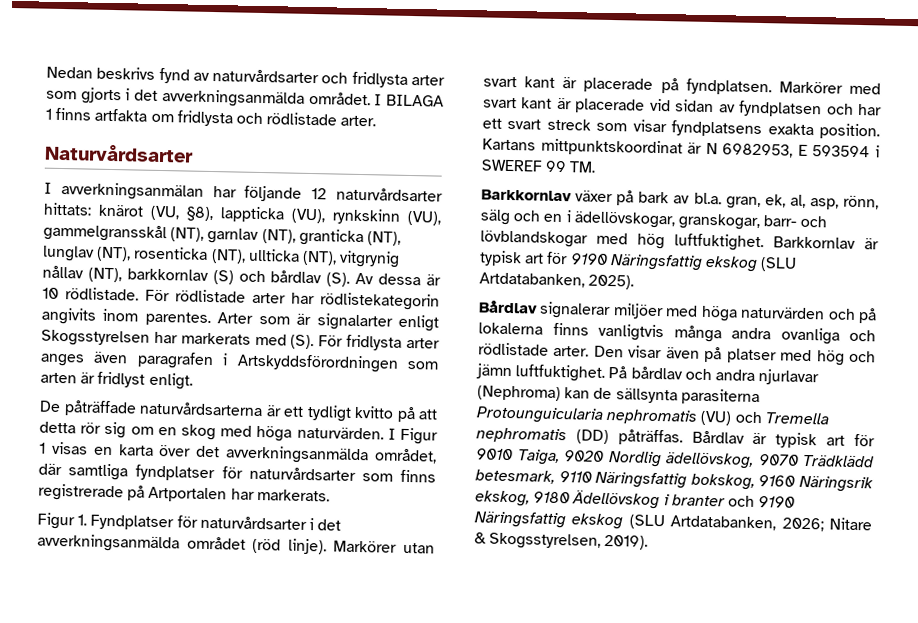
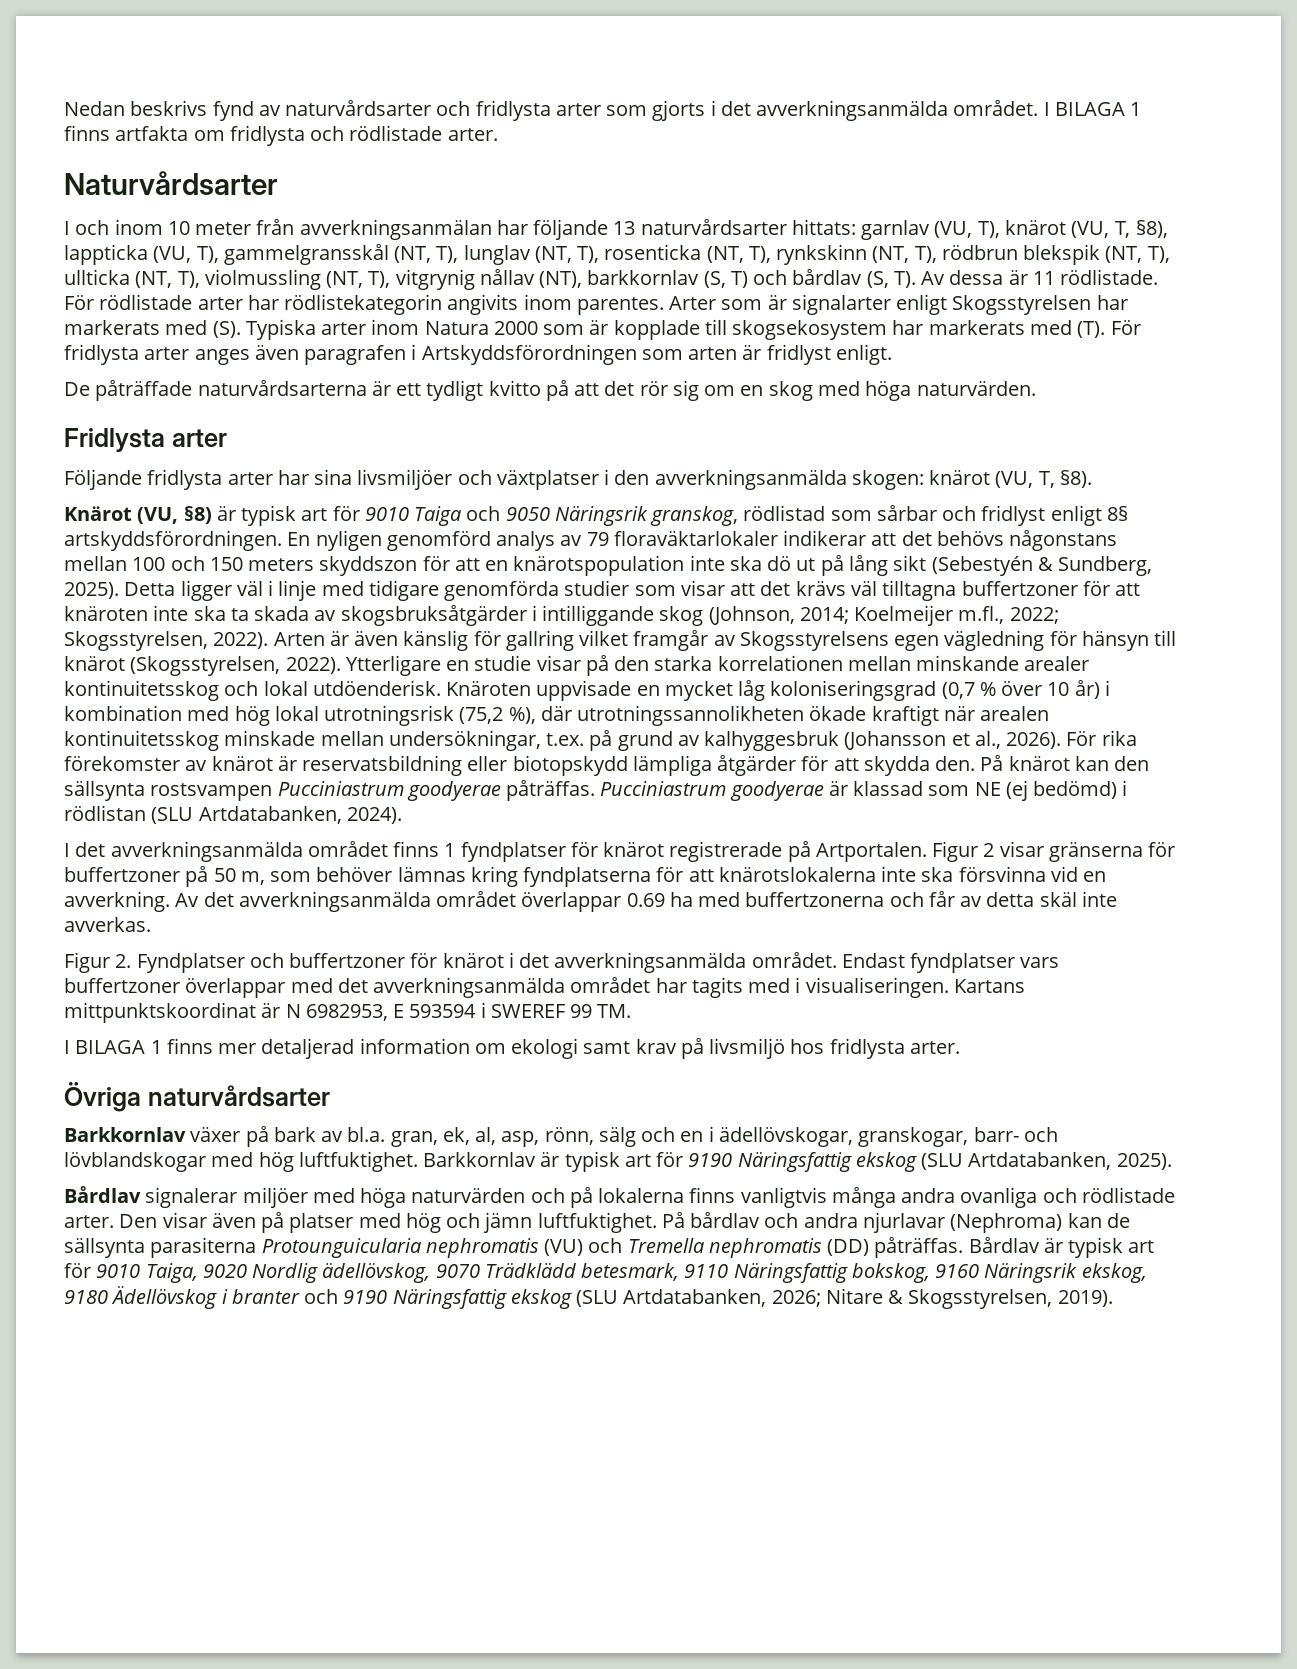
- I avverkningsanmälan har följande 12 naturvårdsarter hittats: knärot (VU, §8), lappticka (VU), rynkskinn (VU), gammelgransskål (NT), garnlav (NT), granticka (NT), lunglav (NT), rosenticka (NT), ullticka (NT), vitgrynig nållav (NT), barkkornlav (S) och bårdlav (S). Av dessa är 10 rödlistade.
+ I och inom 10 meter från avverkningsanmälan har följande 13 naturvårdsarter hittats: garnlav (VU, T), knärot (VU, T, §8), lappticka (VU, T), gammelgransskål (NT, T), lunglav (NT, T), rosenticka (NT, T), rynkskinn (NT, T), rödbrun blekspik (NT, T), ullticka (NT, T), violmussling (NT, T), vitgrynig nållav (NT), barkkornlav (S, T) och bårdlav (S, T). Av dessa är 11 rödlistade.
- Arter som är signalarter enligt Skogsstyrelsen har markerats med (S). För fridlysta arter anges även paragrafen i Artskyddsförordningen som arten är fridlyst enligt.
+ Arter som är signalarter enligt Skogsstyrelsen har markerats med (S). Typiska arter inom Natura 2000 som är kopplade till skogsekosystem har markerats med (T). För fridlysta arter anges även paragrafen i Artskyddsförordningen som arten är fridlyst enligt.
- De påträffade naturvårdsarterna är ett tydligt kvitto på att detta rör sig om en skog med höga naturvärden. I Figur 1 visas en karta över det avverkningsanmälda området, där samtliga fyndplatser för naturvårdsarter som finns registrerade på Artportalen har markerats.
- Figur 1. Fyndplatser för naturvårdsarter i det avverkningsanmälda området (röd linje). Markörer utan svart kant är placerade på fyndplatsen. Markörer med svart kant är placerade vid sidan av fyndplatsen och har ett svart streck som visar fyndplatsens exakta position.
+ De påträffade naturvårdsarterna är ett tydligt kvitto på att det rör sig om en skog med höga naturvärden.
+ Fridlysta arter
+ Följande fridlysta arter har sina livsmiljöer och växtplatser i den avverkningsanmälda skogen: knärot (VU, T, §8).
+ Knärot (VU, §8) är typisk art för 9010 Taiga och 9050 Näringsrik granskog, rödlistad som sårbar och fridlyst enligt 8§ artskyddsförordningen. En nyligen genomförd analys av 79 floraväktarlokaler indikerar att det behövs någonstans mellan 100 och 150 meters skyddszon för att en knärotspopulation inte ska dö ut på lång sikt (Sebestyén & Sundberg, 2025). Detta ligger väl i linje med tidigare genomförda studier som visar att det krävs väl tilltagna buffertzoner för att knäroten inte ska ta skada av skogsbruksåtgärder i intilliggande skog (Johnson, 2014; Koelmeijer m.fl., 2022; Skogsstyrelsen, 2022). Arten är även känslig för gallring vilket framgår av Skogsstyrelsens egen vägledning för hänsyn till knärot (Skogsstyrelsen, 2022). Ytterligare en studie visar på den starka korrelationen mellan minskande arealer kontinuitetsskog och lokal utdöenderisk. Knäroten uppvisade en mycket låg koloniseringsgrad (0,7 % över 10 år) i kombination med hög lokal utrotningsrisk (75,2 %), där utrotningssannolikheten ökade kraftigt när arealen kontinuitetsskog minskade mellan undersökningar, t.ex. på grund av kalhyggesbruk (Johansson et al., 2026). För rika förekomster av knärot är reservatsbildning eller biotopskydd lämpliga åtgärder för att skydda den. På knärot kan den sällsynta rostsvampen Pucciniastrum goodyerae påträffas. Pucciniastrum goodyerae är klassad som NE (ej bedömd) i rödlistan (SLU Artdatabanken, 2024).
+ I det avverkningsanmälda området finns 1 fyndplatser för knärot registrerade på Artportalen. Figur 2 visar gränserna för buffertzoner på 50 m, som behöver lämnas kring fyndplatserna för att knärotslokalerna inte ska försvinna vid en avverkning. Av det avverkningsanmälda området överlappar 0.69 ha med buffertzonerna och får av detta skäl inte avverkas.
+ Figur 2. Fyndplatser och buffertzoner för knärot i det avverkningsanmälda området. Endast fyndplatser vars buffertzoner överlappar med det avverkningsanmälda området har tagits med i visualiseringen.
+ I BILAGA 1 finns mer detaljerad information om ekologi samt krav på livsmiljö hos fridlysta arter.
+ Övriga naturvårdsarter

